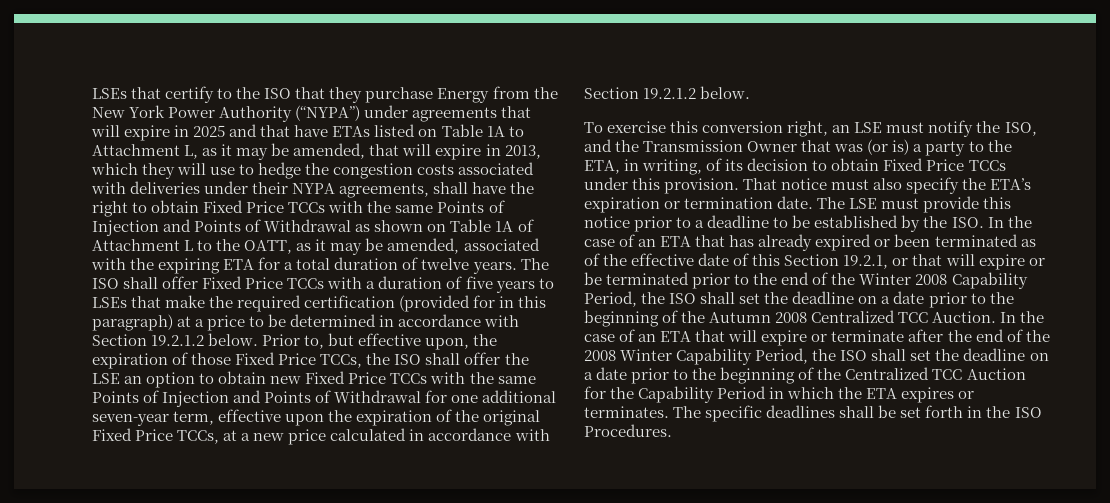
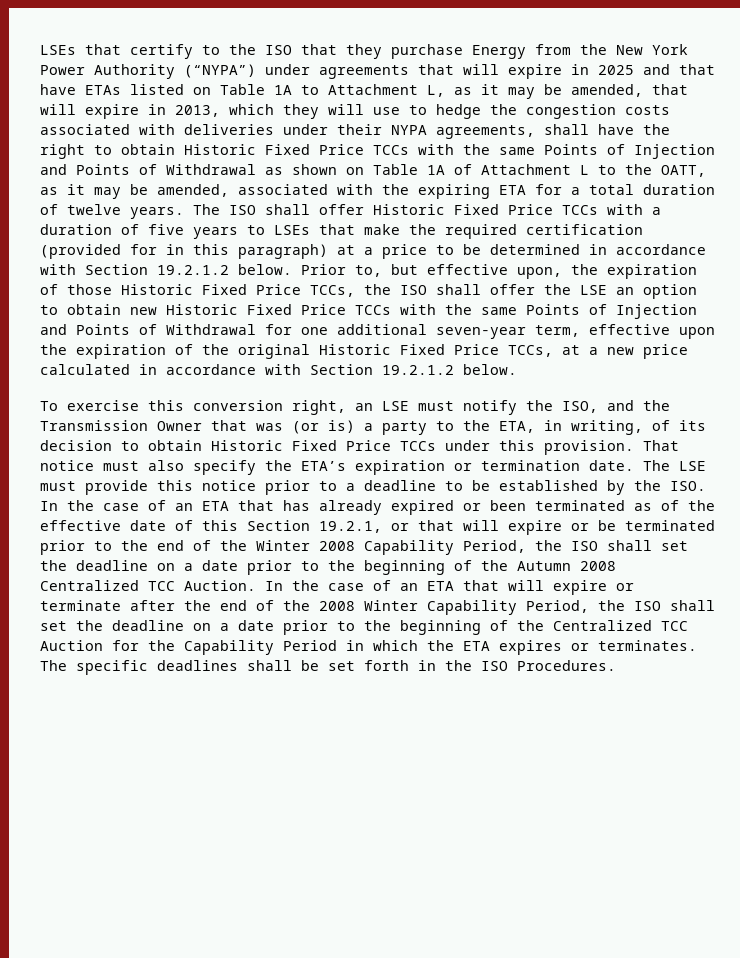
- LSEs that certify to the ISO that they purchase Energy from the New York Power Authority (“NYPA”) under agreements that will expire in 2025 and that have ETAs listed on Table 1A to Attachment L, as it may be amended, that will expire in 2013, which they will use to hedge the congestion costs associated with deliveries under their NYPA agreements, shall have the right to obtain Fixed Price TCCs with the same Points of Injection and Points of Withdrawal as shown on Table 1A of Attachment L to the OATT, as it may be amended, associated with the expiring ETA for a total duration of twelve years.
+ LSEs that certify to the ISO that they purchase Energy from the New York Power Authority (“NYPA”) under agreements that will expire in 2025 and that have ETAs listed on Table 1A to Attachment L, as it may be amended, that will expire in 2013, which they will use to hedge the congestion costs associated with deliveries under their NYPA agreements, shall have the right to obtain Historic Fixed Price TCCs with the same Points of Injection and Points of Withdrawal as shown on Table 1A of Attachment L to the OATT, as it may be amended, associated with the expiring ETA for a total duration of twelve years.
- The ISO shall offer Fixed Price TCCs with a duration of five years to LSEs that make the required certification (provided for in this paragraph) at a price to be determined in accordance with Section 19.2.1.2 below.
+ The ISO shall offer Historic Fixed Price TCCs with a duration of five years to LSEs that make the required certification (provided for in this paragraph) at a price to be determined in accordance with Section 19.2.1.2 below.
- Prior to, but effective upon, the expiration of those Fixed Price TCCs, the ISO shall offer the LSE an option to obtain new Fixed Price TCCs with the same Points of Injection and Points of Withdrawal for one additional seven-year term, effective upon the expiration of the original Fixed Price TCCs, at a new price calculated in accordance with Section 19.2.1.2 below.
+ Prior to, but effective upon, the expiration of those Historic Fixed Price TCCs, the ISO shall offer the LSE an option to obtain new Historic Fixed Price TCCs with the same Points of Injection and Points of Withdrawal for one additional seven-year term, effective upon the expiration of the original Historic Fixed Price TCCs, at a new price calculated in accordance with Section 19.2.1.2 below.
- To exercise this conversion right, an LSE must notify the ISO, and the Transmission Owner that was (or is) a party to the ETA, in writing, of its decision to obtain Fixed Price TCCs under this provision.
+ To exercise this conversion right, an LSE must notify the ISO, and the Transmission Owner that was (or is) a party to the ETA, in writing, of its decision to obtain Historic Fixed Price TCCs under this provision.

